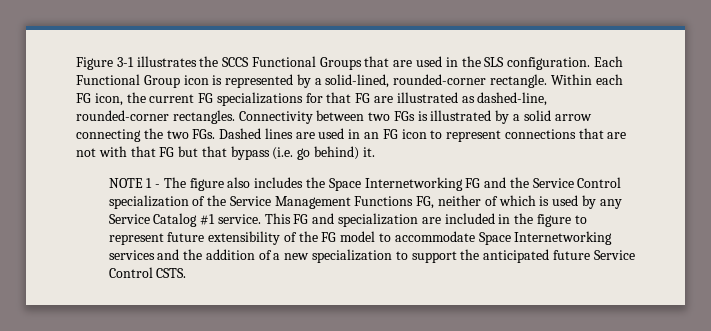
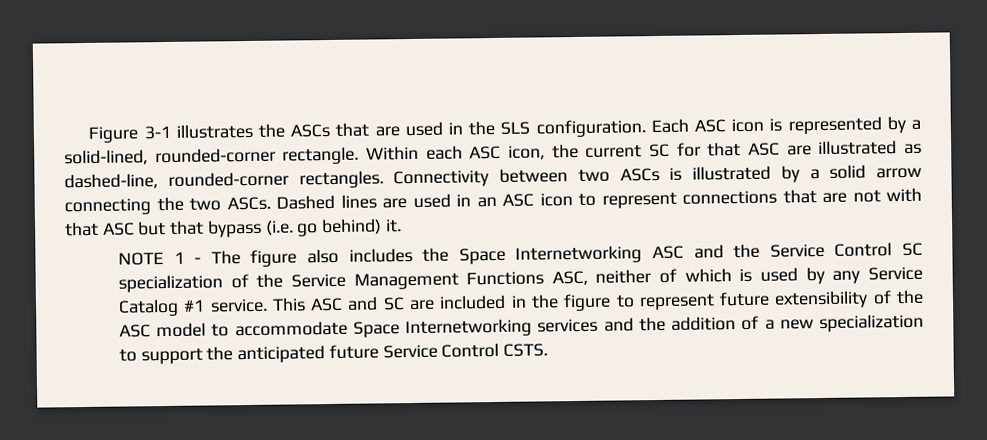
- Figure 3-1 illustrates the SCCS Functional Groups that are used in the SLS configuration.
+ Figure 3-1 illustrates the ASCs that are used in the SLS configuration.
- Each Functional Group icon is represented by a solid-lined, rounded-corner rectangle.
+ Each ASC icon is represented by a solid-lined, rounded-corner rectangle.
- Within each FG icon, the current FG specializations for that FG are illustrated as dashed-line, rounded-corner rectangles.
+ Within each ASC icon, the current SC for that ASC are illustrated as dashed-line, rounded-corner rectangles.
- Connectivity between two FGs is illustrated by a solid arrow connecting the two FGs. Dashed lines are used in an FG icon to represent connections that are not with that FG but that bypass (i.e. go behind) it.
+ Connectivity between two ASCs is illustrated by a solid arrow connecting the two ASCs. Dashed lines are used in an ASC icon to represent connections that are not with that ASC but that bypass (i.e. go behind) it.
- NOTE 1 - The figure also includes the Space Internetworking FG and the Service Control specialization of the Service Management Functions FG, neither of which is used by any Service Catalog #1 service.
+ NOTE 1 - The figure also includes the Space Internetworking ASC and the Service Control SC specialization of the Service Management Functions ASC, neither of which is used by any Service Catalog #1 service.
- This FG and specialization are included in the figure to represent future extensibility of the FG model to accommodate Space Internetworking services and the addition of a new specialization to support the anticipated future Service Control CSTS.
+ This ASC and SC are included in the figure to represent future extensibility of the ASC model to accommodate Space Internetworking services and the addition of a new specialization to support the anticipated future Service Control CSTS.

